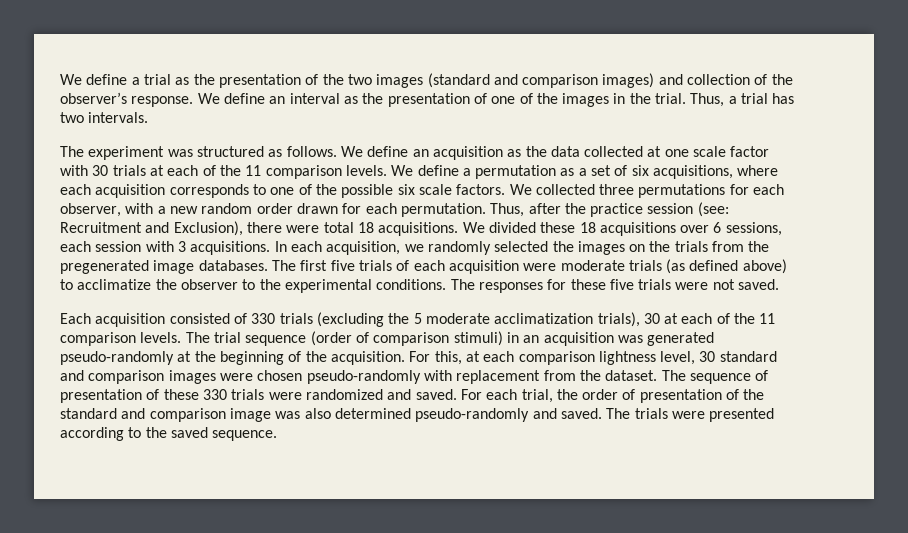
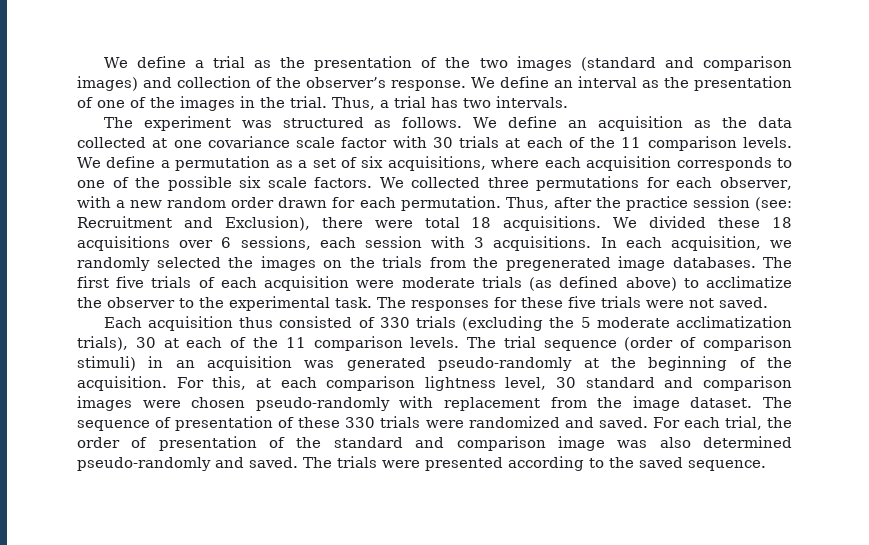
- We define an acquisition as the data collected at one scale factor with 30 trials at each of the 11 comparison levels.
+ We define an acquisition as the data collected at one covariance scale factor with 30 trials at each of the 11 comparison levels.
- The first five trials of each acquisition were moderate trials (as defined above) to acclimatize the observer to the experimental conditions.
+ The first five trials of each acquisition were moderate trials (as defined above) to acclimatize the observer to the experimental task.
- Each acquisition consisted of 330 trials (excluding the 5 moderate acclimatization trials), 30 at each of the 11 comparison levels.
+ Each acquisition thus consisted of 330 trials (excluding the 5 moderate acclimatization trials), 30 at each of the 11 comparison levels.
- For this, at each comparison lightness level, 30 standard and comparison images were chosen pseudo-randomly with replacement from the dataset.
+ For this, at each comparison lightness level, 30 standard and comparison images were chosen pseudo-randomly with replacement from the image dataset.

